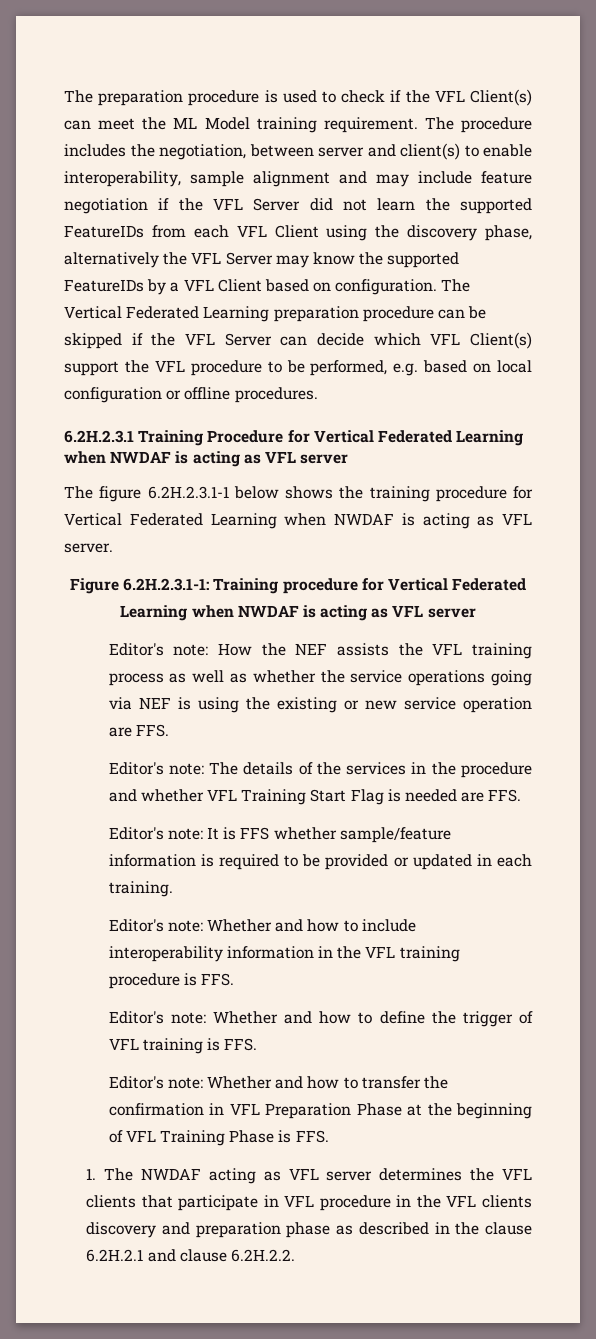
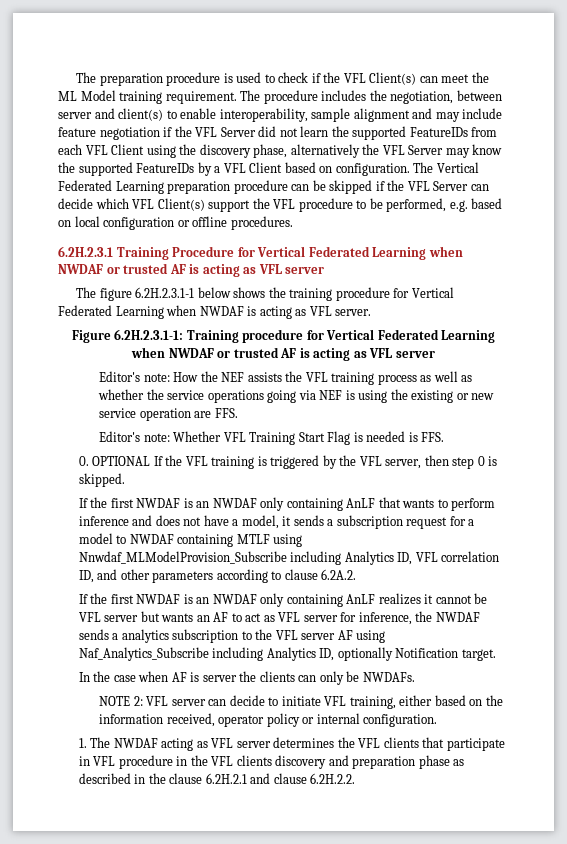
- 6.2H.2.3.1 Training Procedure for Vertical Federated Learning when NWDAF is acting as VFL server
+ 6.2H.2.3.1 Training Procedure for Vertical Federated Learning when NWDAF or trusted AF is acting as VFL server
- Figure 6.2H.2.3.1-1: Training procedure for Vertical Federated Learning when NWDAF is acting as VFL server
+ Figure 6.2H.2.3.1-1: Training procedure for Vertical Federated Learning when NWDAF or trusted AF is acting as VFL server
- Editor's note: The details of the services in the procedure and whether VFL Training Start Flag is needed are FFS.
- Editor's note: It is FFS whether sample/feature information is required to be provided or updated in each training.
- Editor's note: Whether and how to include interoperability information in the VFL training procedure is FFS.
- Editor's note: Whether and how to define the trigger of VFL training is FFS.
- Editor's note: Whether and how to transfer the confirmation in VFL Preparation Phase at the beginning of VFL Training Phase is FFS.
+ Editor's note: Whether VFL Training Start Flag is needed is FFS.
+ 0. OPTIONAL If the VFL training is triggered by the VFL server, then step 0 is skipped.
+ If the first NWDAF is an NWDAF only containing AnLF that wants to perform inference and does not have a model, it sends a subscription request for a model to NWDAF containing MTLF using Nnwdaf_MLModelProvision_Subscribe including Analytics ID, VFL correlation ID, and other parameters according to clause 6.2A.2.
+ If the first NWDAF is an NWDAF only containing AnLF realizes it cannot be VFL server but wants an AF to act as VFL server for inference, the NWDAF sends a analytics subscription to the VFL server AF using Naf_Analytics_Subscribe including Analytics ID, optionally Notification target.
+ In the case when AF is server the clients can only be NWDAFs.
+ NOTE 2: VFL server can decide to initiate VFL training, either based on the information received, operator policy or internal configuration.

